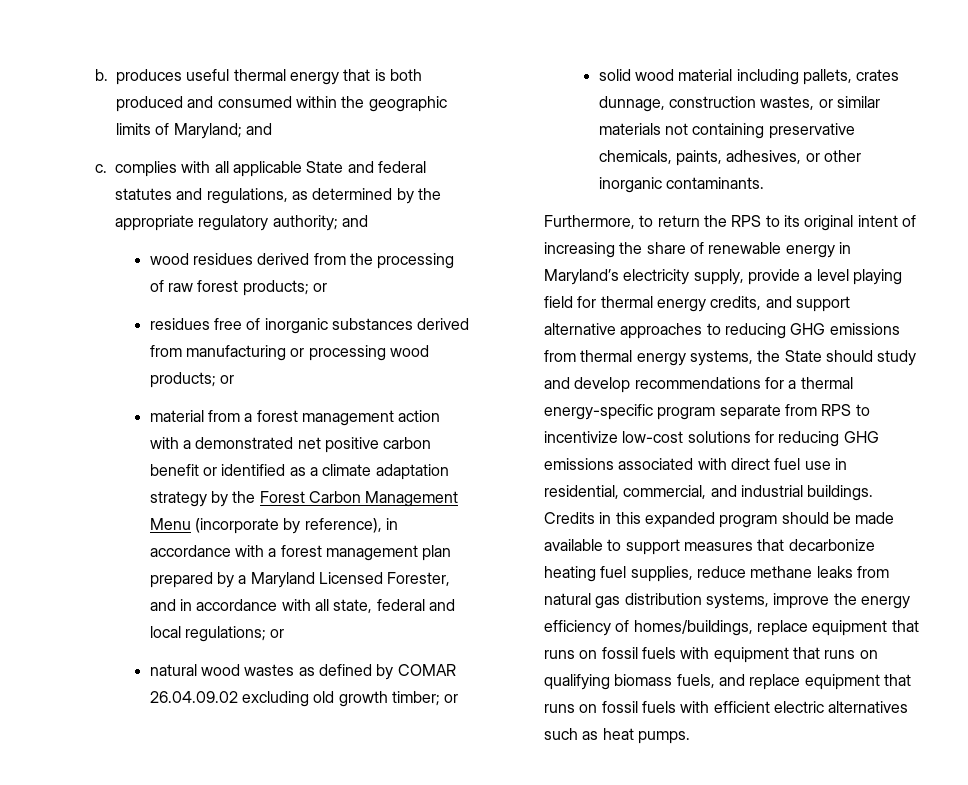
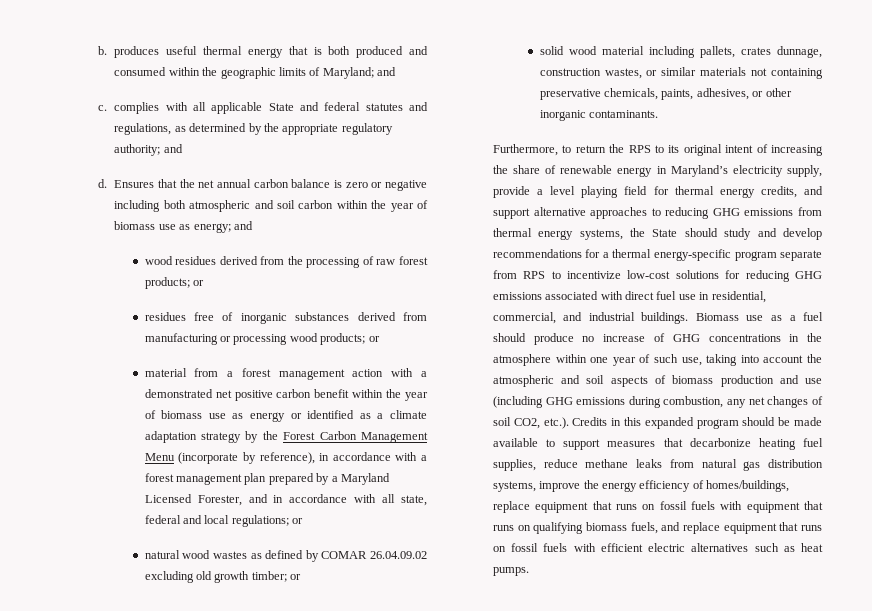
+ d. Ensures that the net annual carbon balance is zero or negative including both atmospheric and soil carbon within the year of biomass use as energy; and
- material from a forest management action with a demonstrated net positive carbon benefit or identified as a climate adaptation strategy by the Forest Carbon Management Menu (incorporate by reference), in accordance with a forest management plan prepared by a Maryland Licensed Forester, and in accordance with all state, federal and local regulations; or
+ material from a forest management action with a demonstrated net positive carbon benefit within the year of biomass use as energy or identified as a climate adaptation strategy by the Forest Carbon Management Menu (incorporate by reference), in accordance with a forest management plan prepared by a Maryland Licensed Forester, and in accordance with all state, federal and local regulations; or
- Credits in this expanded program should be made available to support measures that decarbonize heating fuel supplies, reduce methane leaks from natural gas distribution systems, improve the energy efficiency of homes/buildings, replace equipment that runs on fossil fuels with equipment that runs on qualifying biomass fuels, and replace equipment that runs on fossil fuels with efficient electric alternatives such as heat pumps.
+ Biomass use as a fuel should produce no increase of GHG concentrations in the atmosphere within one year of such use, taking into account the atmospheric and soil aspects of biomass production and use (including GHG emissions during combustion, any net changes of soil CO2, etc.). Credits in this expanded program should be made available to support measures that decarbonize heating fuel supplies, reduce methane leaks from natural gas distribution systems, improve the energy efficiency of homes/buildings, replace equipment that runs on fossil fuels with equipment that runs on qualifying biomass fuels, and replace equipment that runs on fossil fuels with efficient electric alternatives such as heat pumps.

